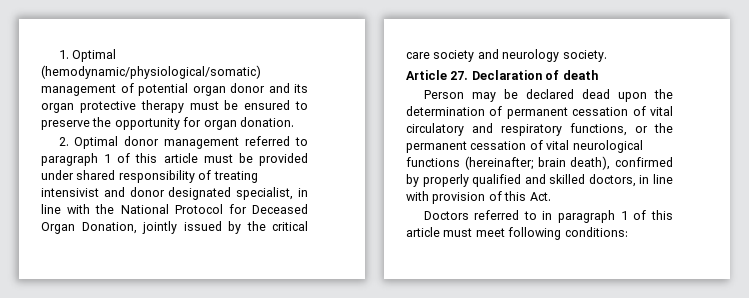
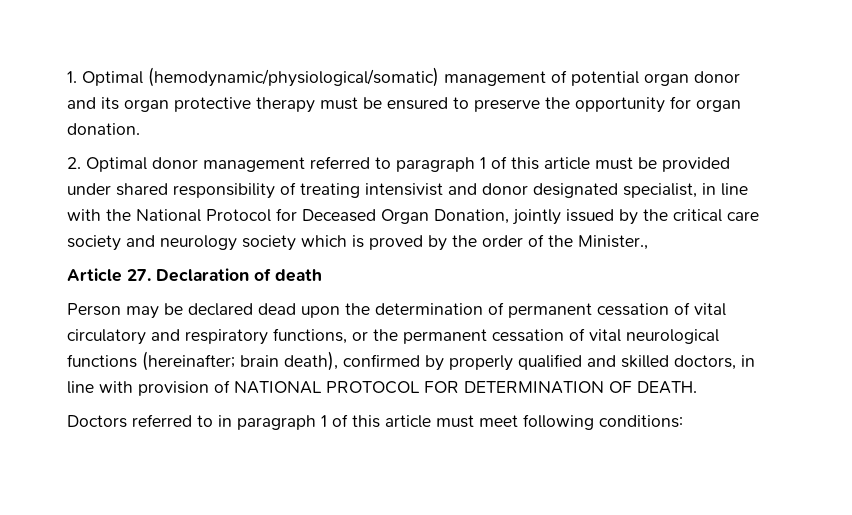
- 2. Optimal donor management referred to paragraph 1 of this article must be provided under shared responsibility of treating intensivist and donor designated specialist, in line with the National Protocol for Deceased Organ Donation, jointly issued by the critical care society and neurology society.
+ 2. Optimal donor management referred to paragraph 1 of this article must be provided under shared responsibility of treating intensivist and donor designated specialist, in line with the National Protocol for Deceased Organ Donation, jointly issued by the critical care society and neurology society which is proved by the order of the Minister.,
- Person may be declared dead upon the determination of permanent cessation of vital circulatory and respiratory functions, or the permanent cessation of vital neurological functions (hereinafter; brain death), confirmed by properly qualified and skilled doctors, in line with provision of this Act.
+ Person may be declared dead upon the determination of permanent cessation of vital circulatory and respiratory functions, or the permanent cessation of vital neurological functions (hereinafter; brain death), confirmed by properly qualified and skilled doctors, in line with provision of NATIONAL PROTOCOL FOR DETERMINATION OF DEATH.

